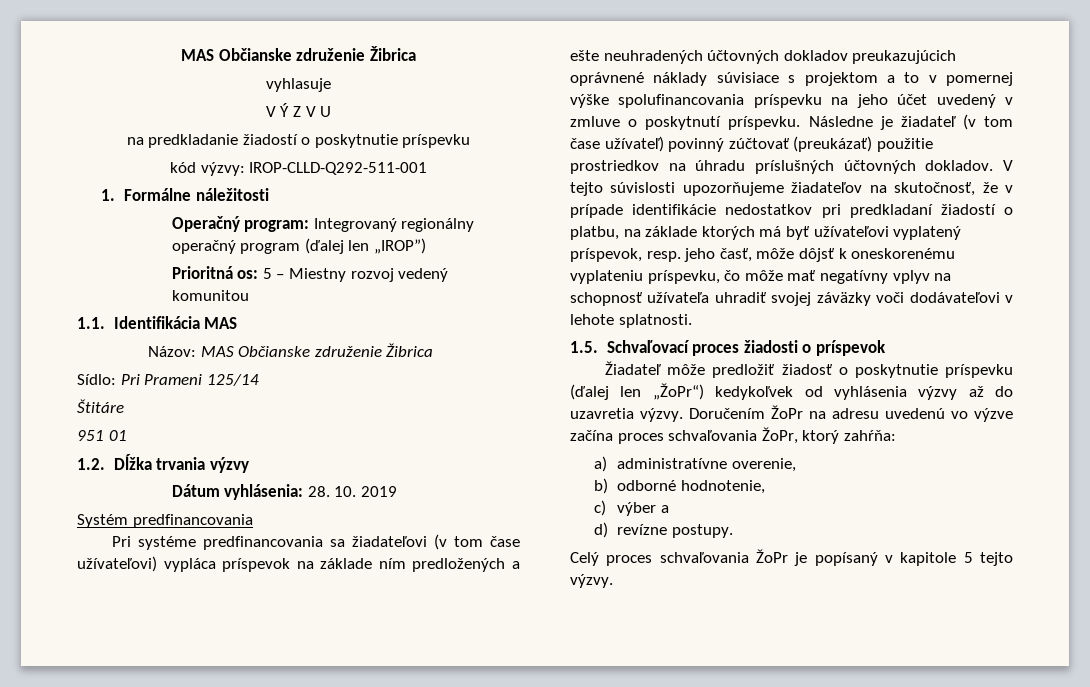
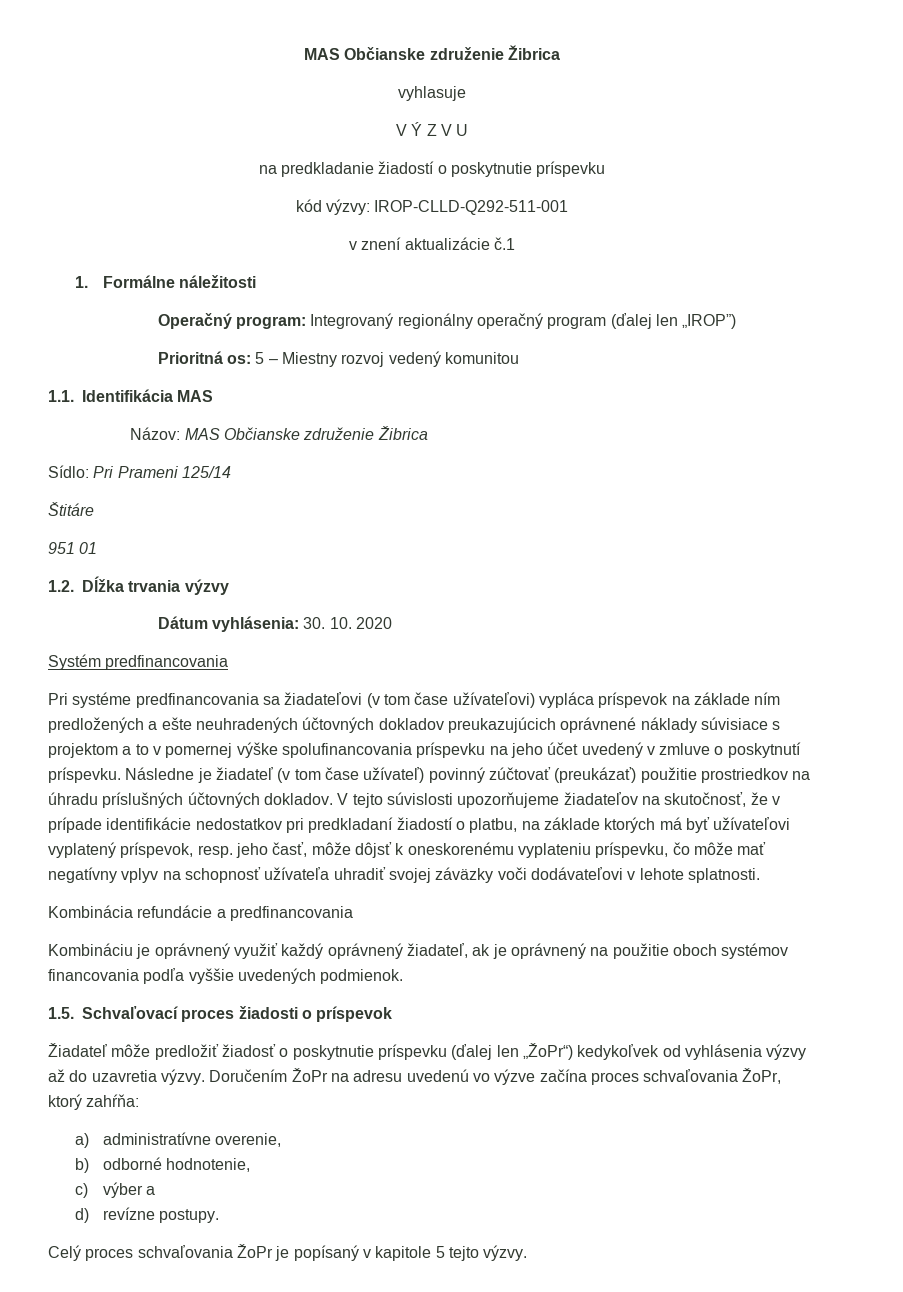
+ v znení aktualizácie č.1
- Dátum vyhlásenia: 28. 10. 2019
+ Dátum vyhlásenia: 30. 10. 2020
+ Kombinácia refundácie a predfinancovania
+ Kombináciu je oprávnený využiť každý oprávnený žiadateľ, ak je oprávnený na použitie oboch systémov financovania podľa vyššie uvedených podmienok.

